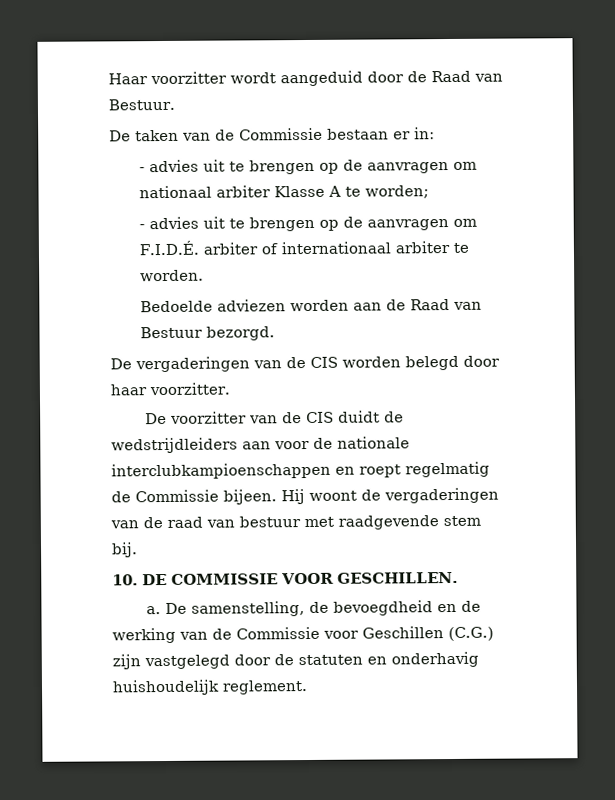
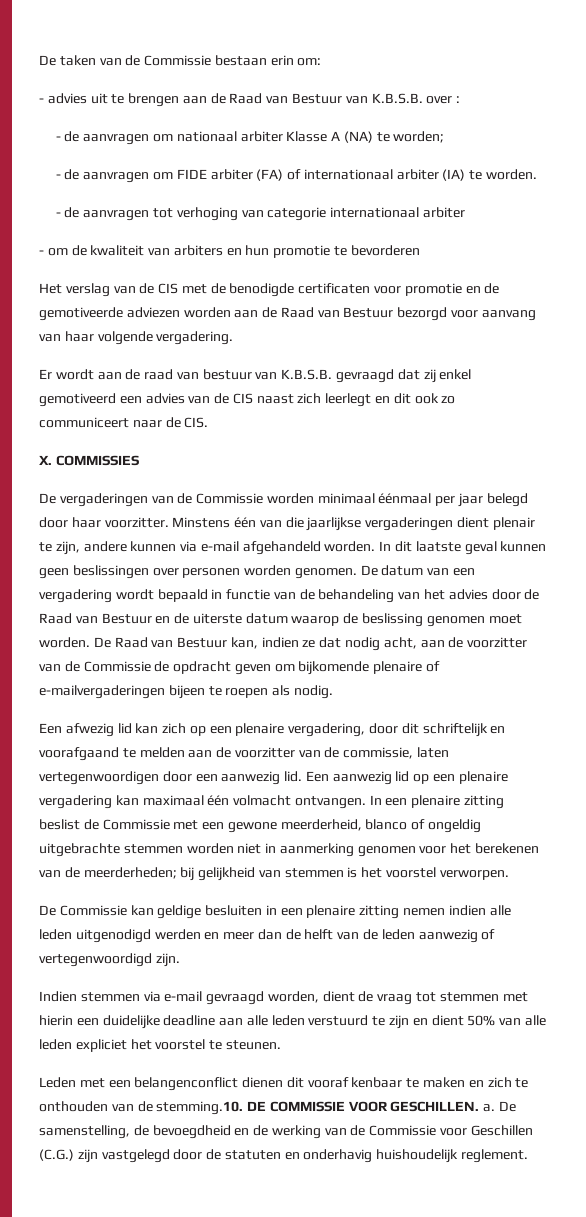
- Haar voorzitter wordt aangeduid door de Raad van Bestuur.
- De taken van de Commissie bestaan er in:
- - advies uit te brengen op de aanvragen om nationaal arbiter Klasse A te worden;
+ De taken van de Commissie bestaan erin om:
+ - advies uit te brengen aan de Raad van Bestuur van K.B.S.B. over :
+ - de aanvragen om nationaal arbiter Klasse A (NA) te worden;
- - advies uit te brengen op de aanvragen om F.I.D.É. arbiter of internationaal arbiter te worden.
+ - de aanvragen om FIDE arbiter (FA) of internationaal arbiter (IA) te worden.
- Bedoelde adviezen worden aan de Raad van Bestuur bezorgd.
- De vergaderingen van de CIS worden belegd door haar voorzitter.
- De voorzitter van de CIS duidt de wedstrijdleiders aan voor de nationale interclubkampioenschappen en roept regelmatig de Commissie bijeen. Hij woont de vergaderingen van de raad van bestuur met raadgevende stem bij.
- 10. DE COMMISSIE VOOR GESCHILLEN.
- a.
+ - de aanvragen tot verhoging van categorie internationaal arbiter
+ - om de kwaliteit van arbiters en hun promotie te bevorderen
+ Het verslag van de CIS met de benodigde certificaten voor promotie en de gemotiveerde adviezen worden aan de Raad van Bestuur bezorgd voor aanvang van haar volgende vergadering.
+ Er wordt aan de raad van bestuur van K.B.S.B. gevraagd dat zij enkel gemotiveerd een advies van de CIS naast zich leerlegt en dit ook zo communiceert naar de CIS.
+ X. COMMISSIES
+ De vergaderingen van de Commissie worden minimaal éénmaal per jaar belegd door haar voorzitter. Minstens één van die jaarlijkse vergaderingen dient plenair te zijn, andere kunnen via e-mail afgehandeld worden. In dit laatste geval kunnen geen beslissingen over personen worden genomen. De datum van een vergadering wordt bepaald in functie van de behandeling van het advies door de Raad van Bestuur en de uiterste datum waarop de beslissing genomen moet worden. De Raad van Bestuur kan, indien ze dat nodig acht, aan de voorzitter van de Commissie de opdracht geven om bijkomende plenaire of e-mailvergaderingen bijeen te roepen als nodig.
+ Een afwezig lid kan zich op een plenaire vergadering, door dit schriftelijk en voorafgaand te melden aan de voorzitter van de commissie, laten vertegenwoordigen door een aanwezig lid. Een aanwezig lid op een plenaire vergadering kan maximaal één volmacht ontvangen. In een plenaire zitting beslist de Commissie met een gewone meerderheid, blanco of ongeldig uitgebrachte stemmen worden niet in aanmerking genomen voor het berekenen van de meerderheden; bij gelijkheid van stemmen is het voorstel verworpen.
+ De Commissie kan geldige besluiten in een plenaire zitting nemen indien alle leden uitgenodigd werden en meer dan de helft van de leden aanwezig of vertegenwoordigd zijn.
+ Indien stemmen via e-mail gevraagd worden, dient de vraag tot stemmen met hierin een duidelijke deadline aan alle leden verstuurd te zijn en dient 50% van alle leden expliciet het voorstel te steunen.
+ Leden met een belangenconflict dienen dit vooraf kenbaar te maken en zich te onthouden van de stemming.10. DE COMMISSIE VOOR GESCHILLEN. a.

